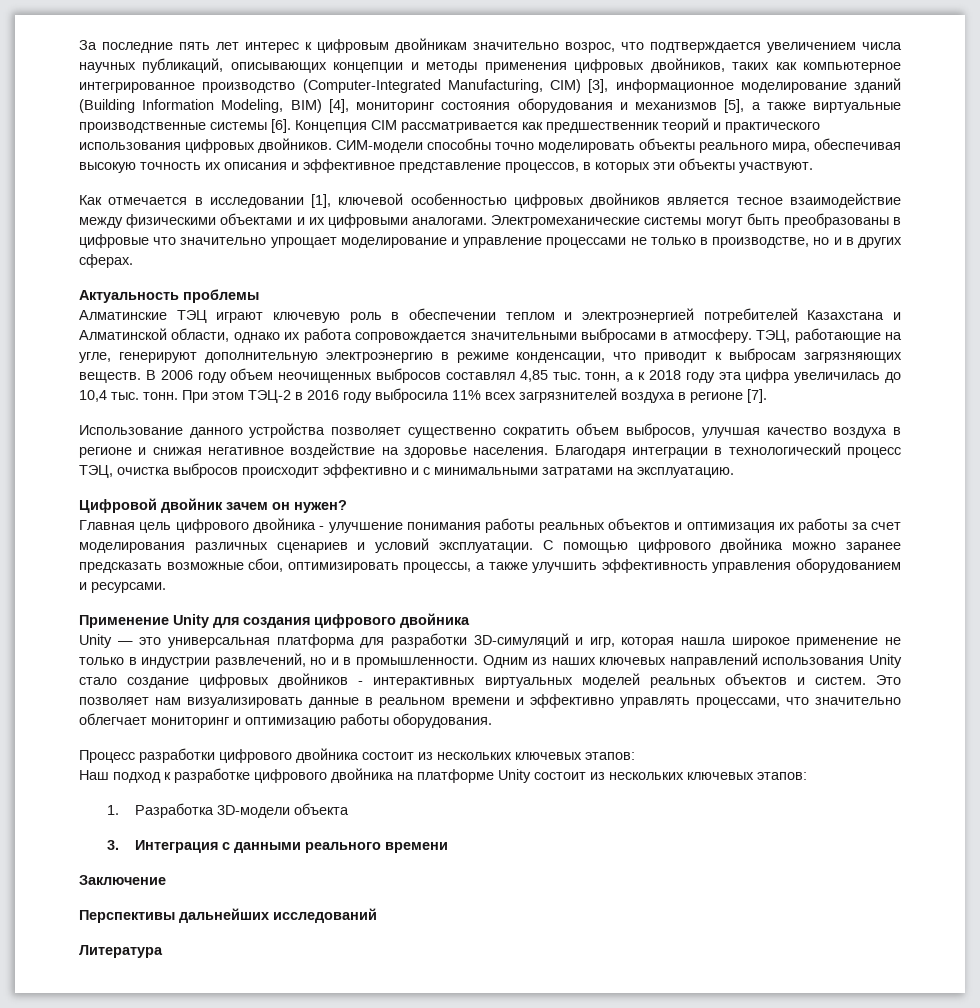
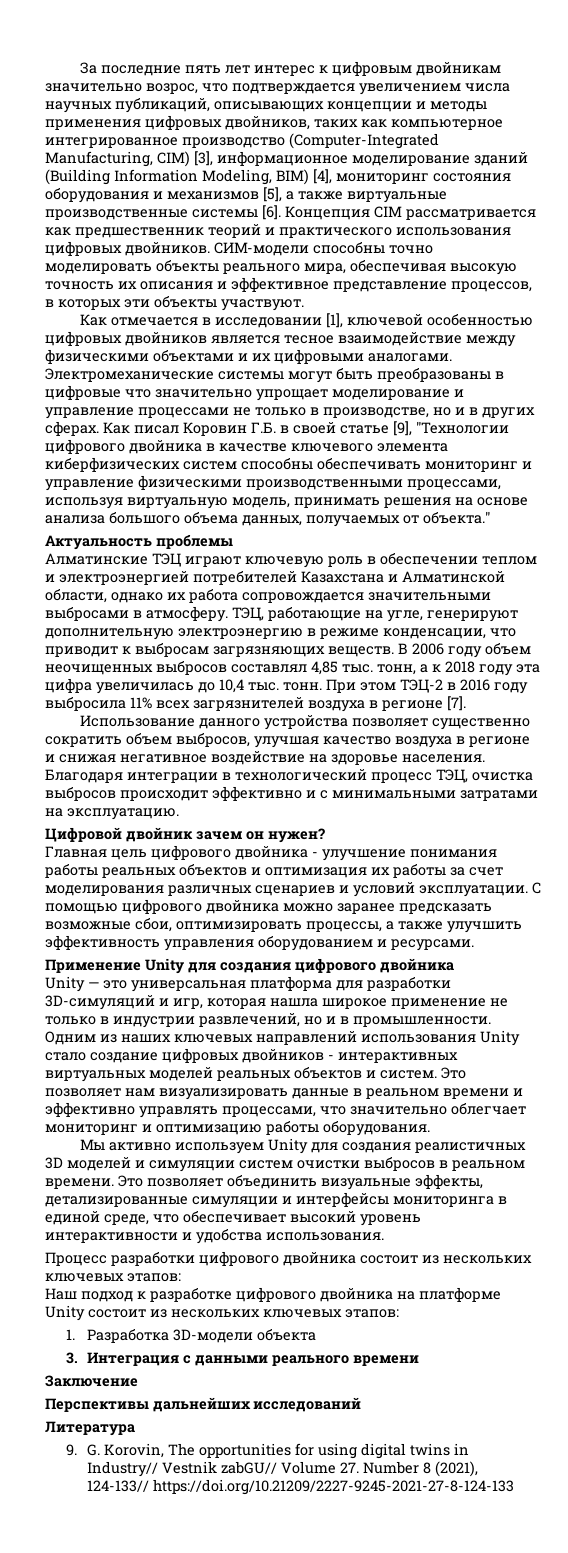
+ Как писал Коровин Г.Б. в своей статье [9], "Технологии цифрового двойника в качестве ключевого элемента киберфизических систем способны обеспечивать мониторинг и управление физическими производственными процессами, используя виртуальную модель, принимать решения на основе анализа большого объема данных, получаемых от объекта."
+ Мы активно используем Unity для создания реалистичных 3D моделей и симуляции систем очистки выбросов в реальном времени. Это позволяет объединить визуальные эффекты, детализированные симуляции и интерфейсы мониторинга в единой среде, что обеспечивает высокий уровень интерактивности и удобства использования.
+ 9. G. Korovin, The opportunities for using digital twins in Industry// Vestnik zabGU// Volume 27. Number 8 (2021), 124-133// https://doi.org/10.21209/2227-9245-2021-27-8-124-133

